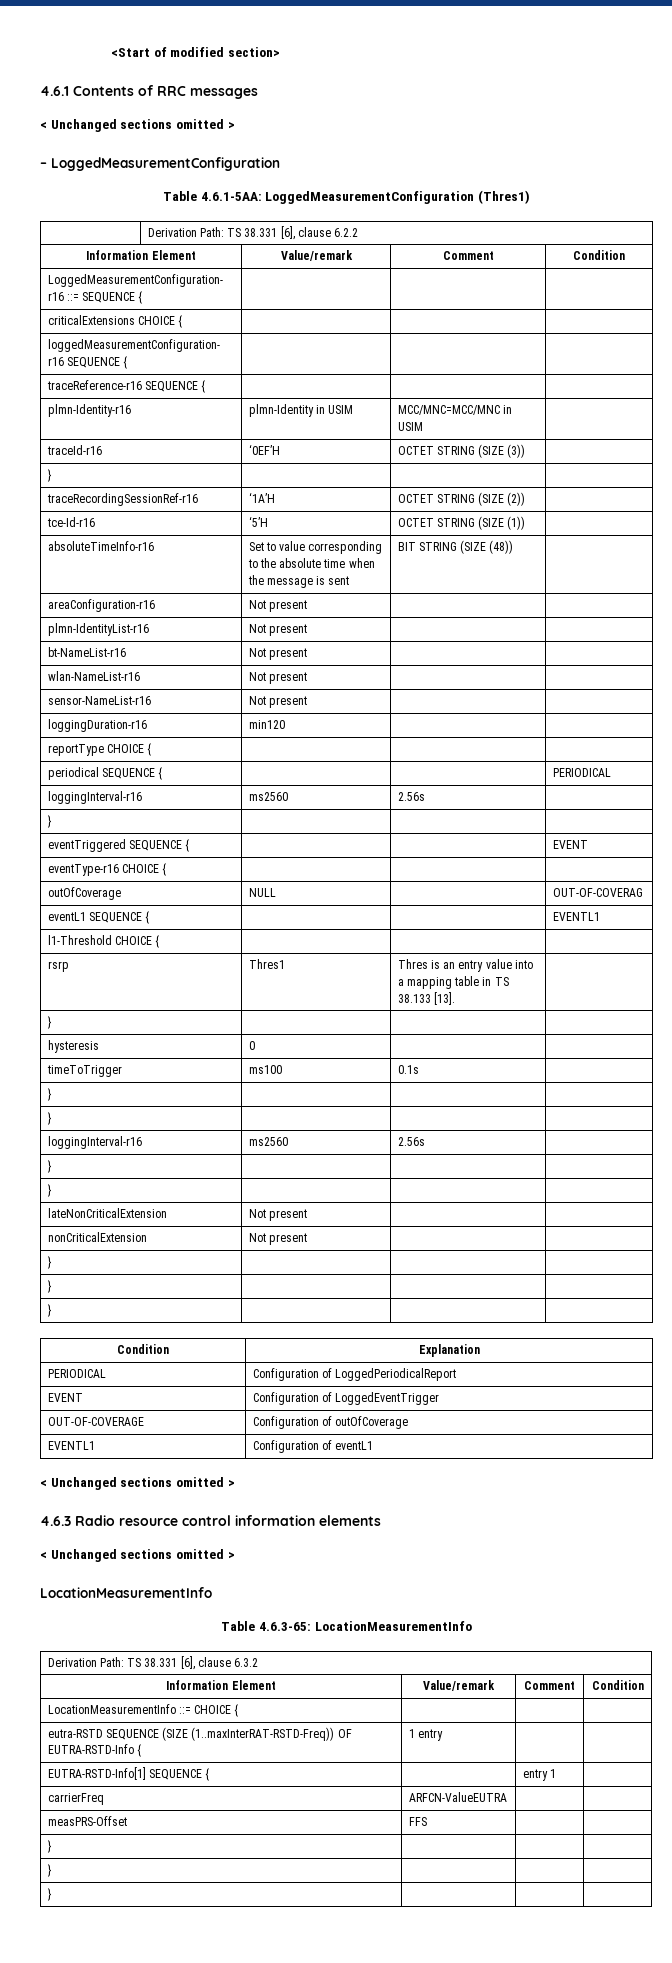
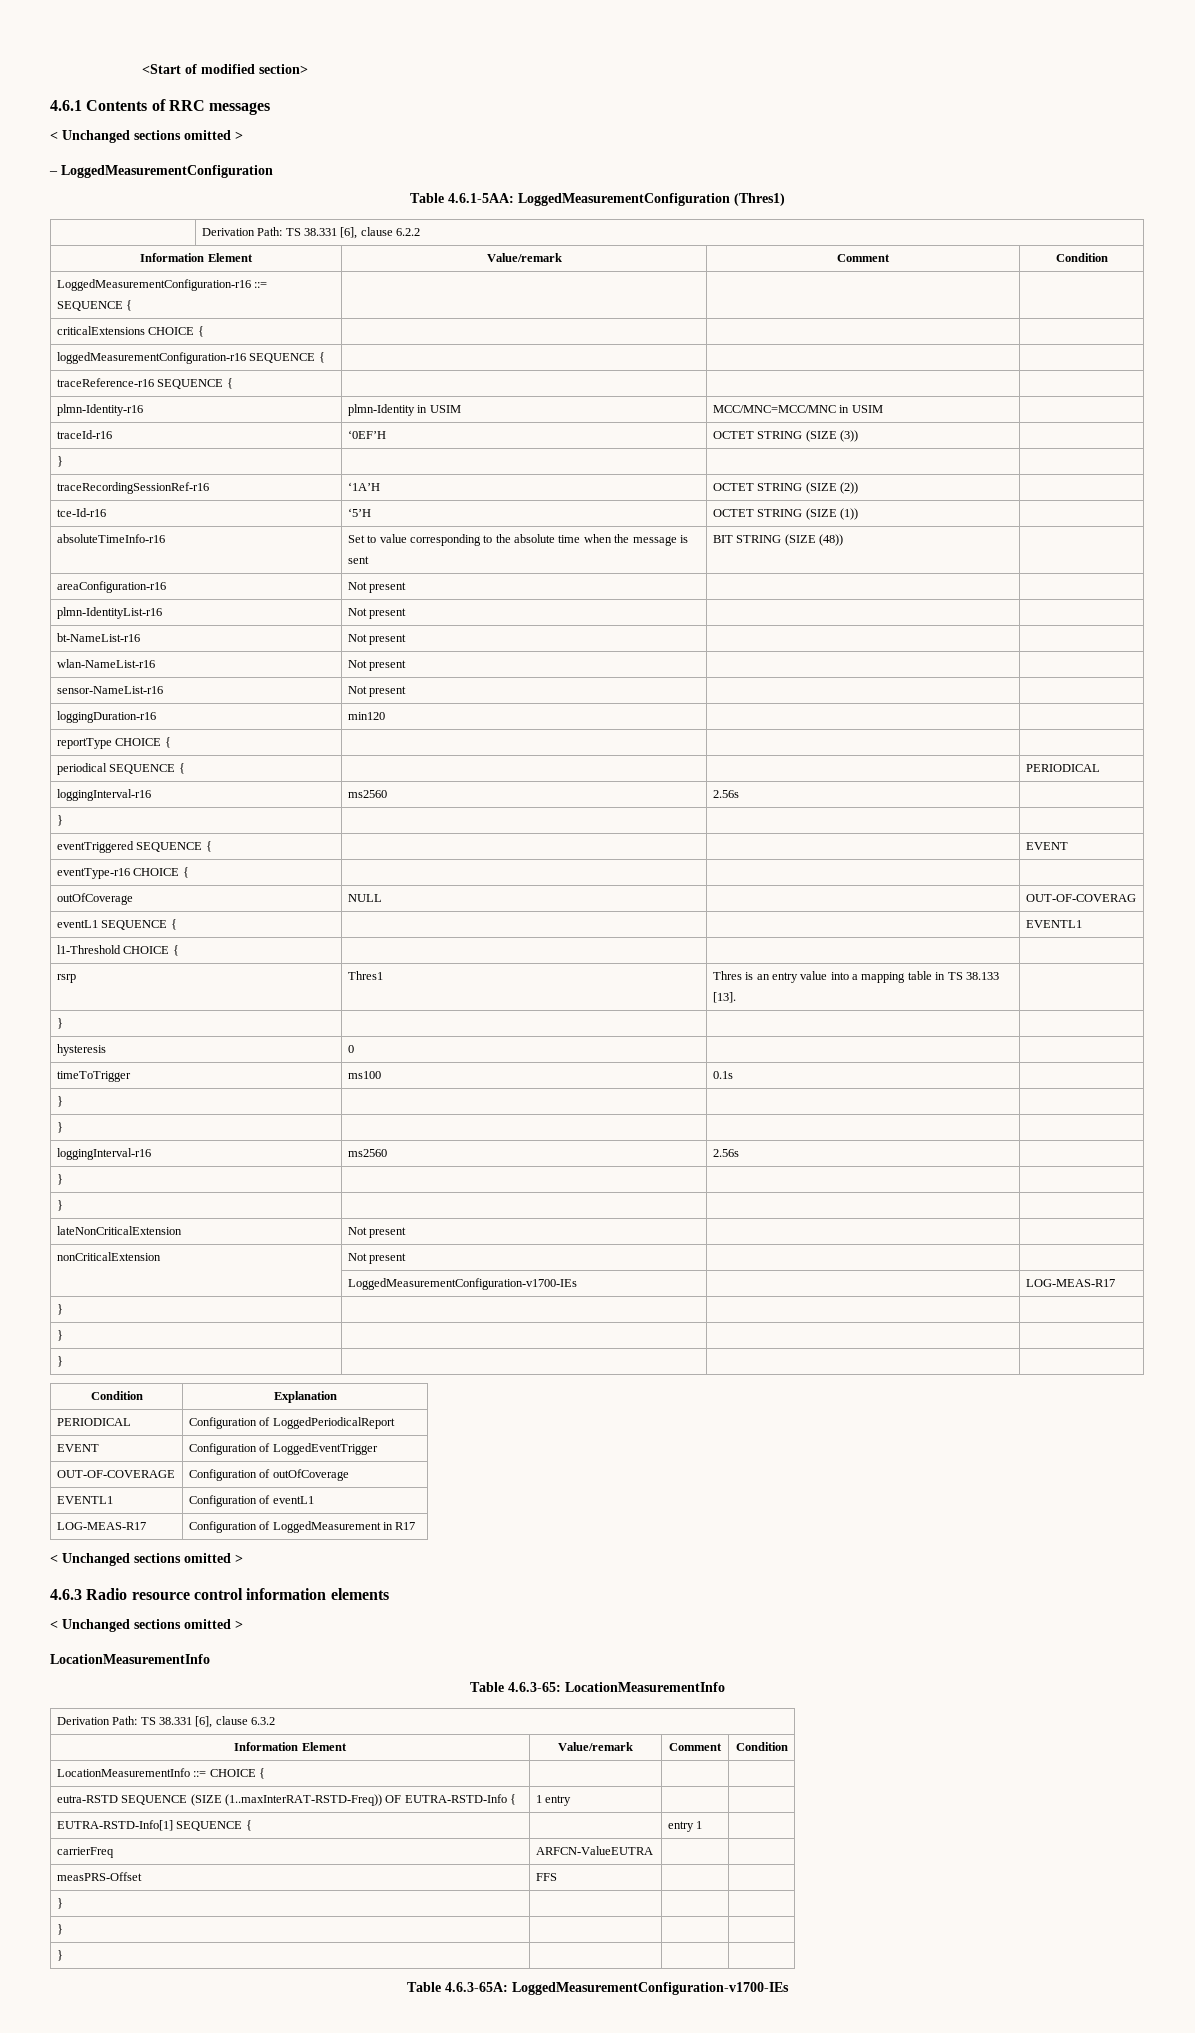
+ | LoggedMeasurementConfiguration-v1700-IEs | | LOG-MEAS-R17
+ LOG-MEAS-R17 | Configuration of LoggedMeasurement in R17
+ Table 4.6.3-65A: LoggedMeasurementConfiguration-v1700-IEs

